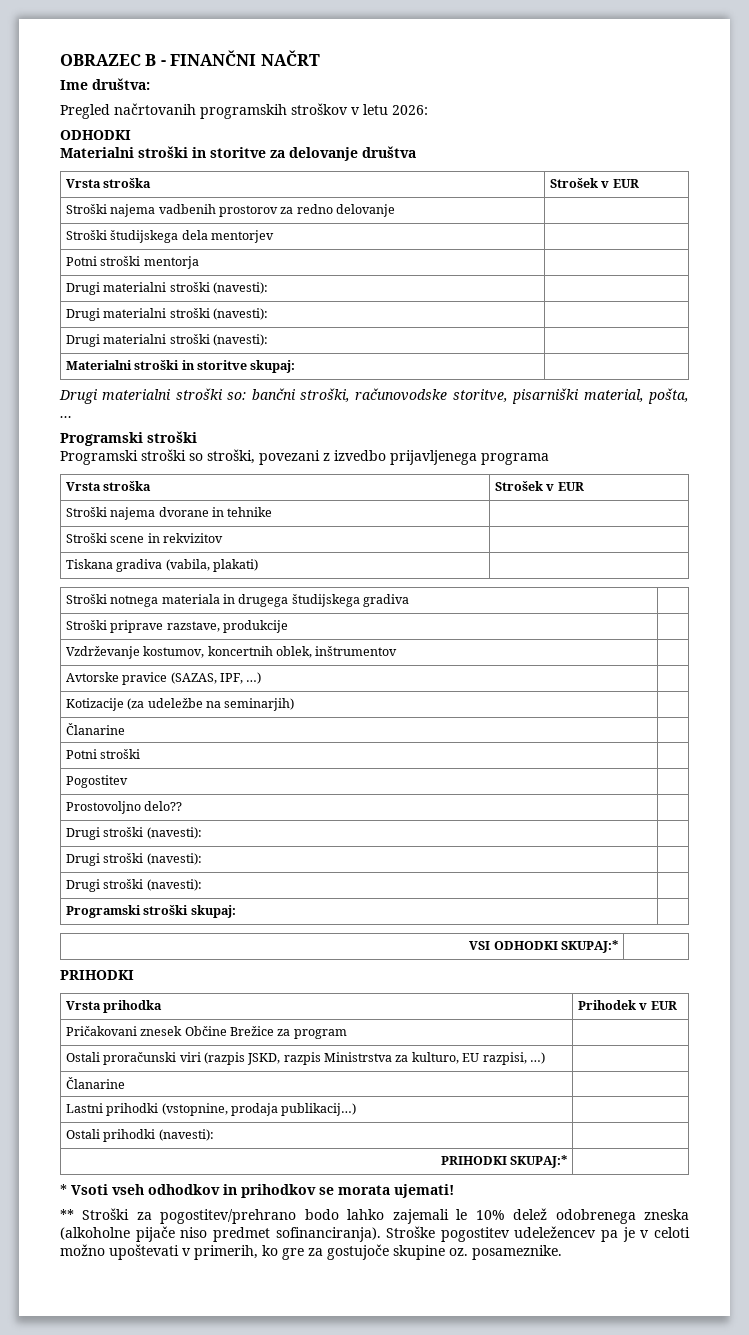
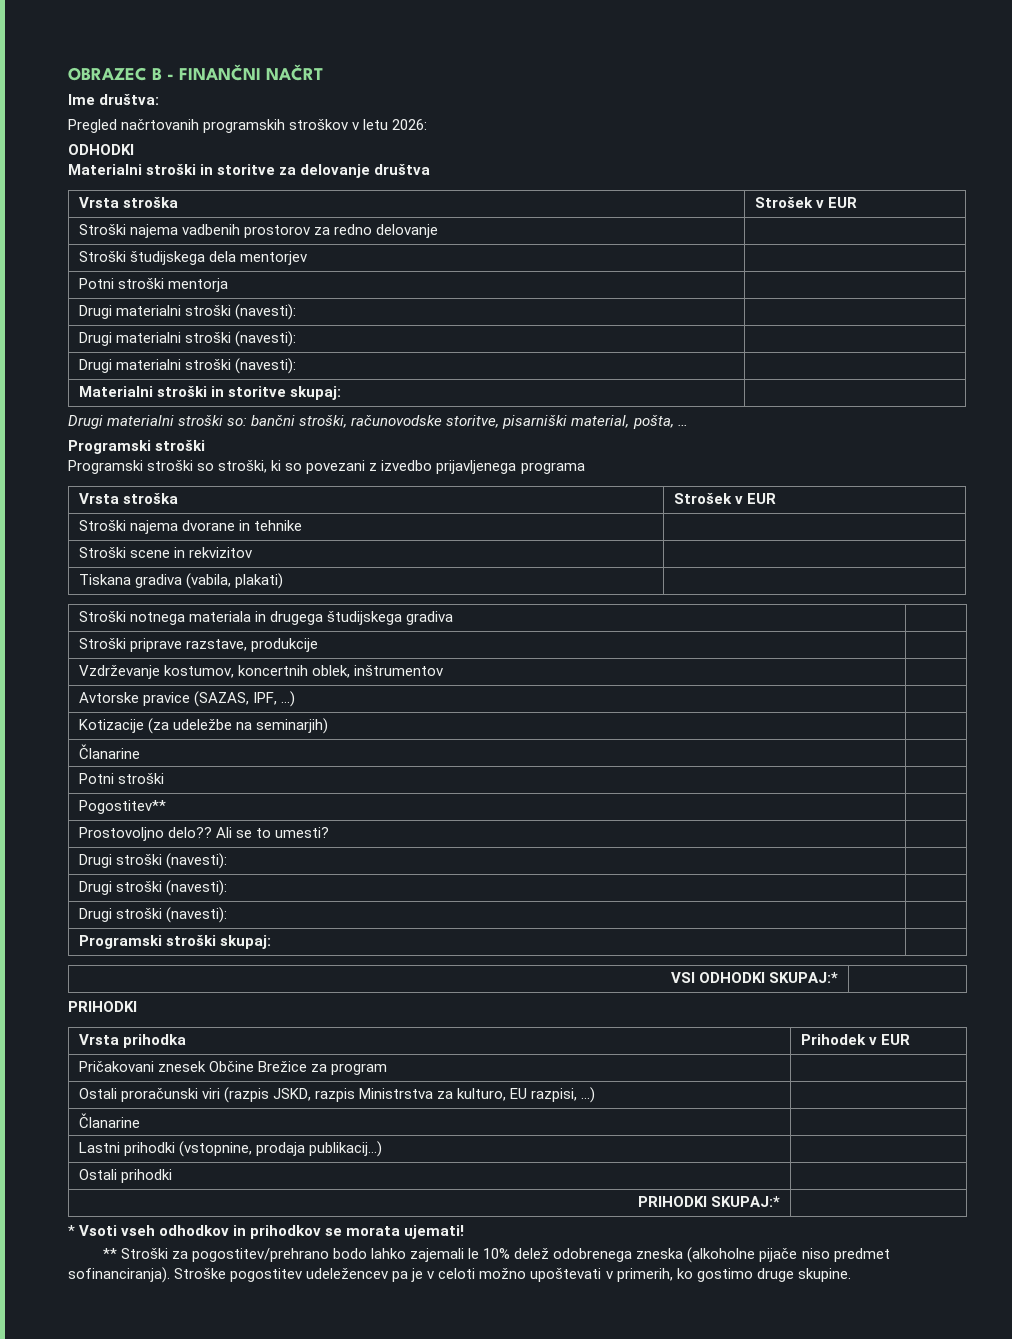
- Programski stroški so stroški, povezani z izvedbo prijavljenega programa
+ Programski stroški so stroški, ki so povezani z izvedbo prijavljenega programa
- Pogostitev |
+ Pogostitev** |
- Prostovoljno delo?? |
+ Prostovoljno delo?? Ali se to umesti? |
- Ostali prihodki (navesti): |
+ Ostali prihodki |
- Stroške pogostitev udeležencev pa je v celoti možno upoštevati v primerih, ko gre za gostujoče skupine oz. posameznike.
+ Stroške pogostitev udeležencev pa je v celoti možno upoštevati v primerih, ko gostimo druge skupine.

